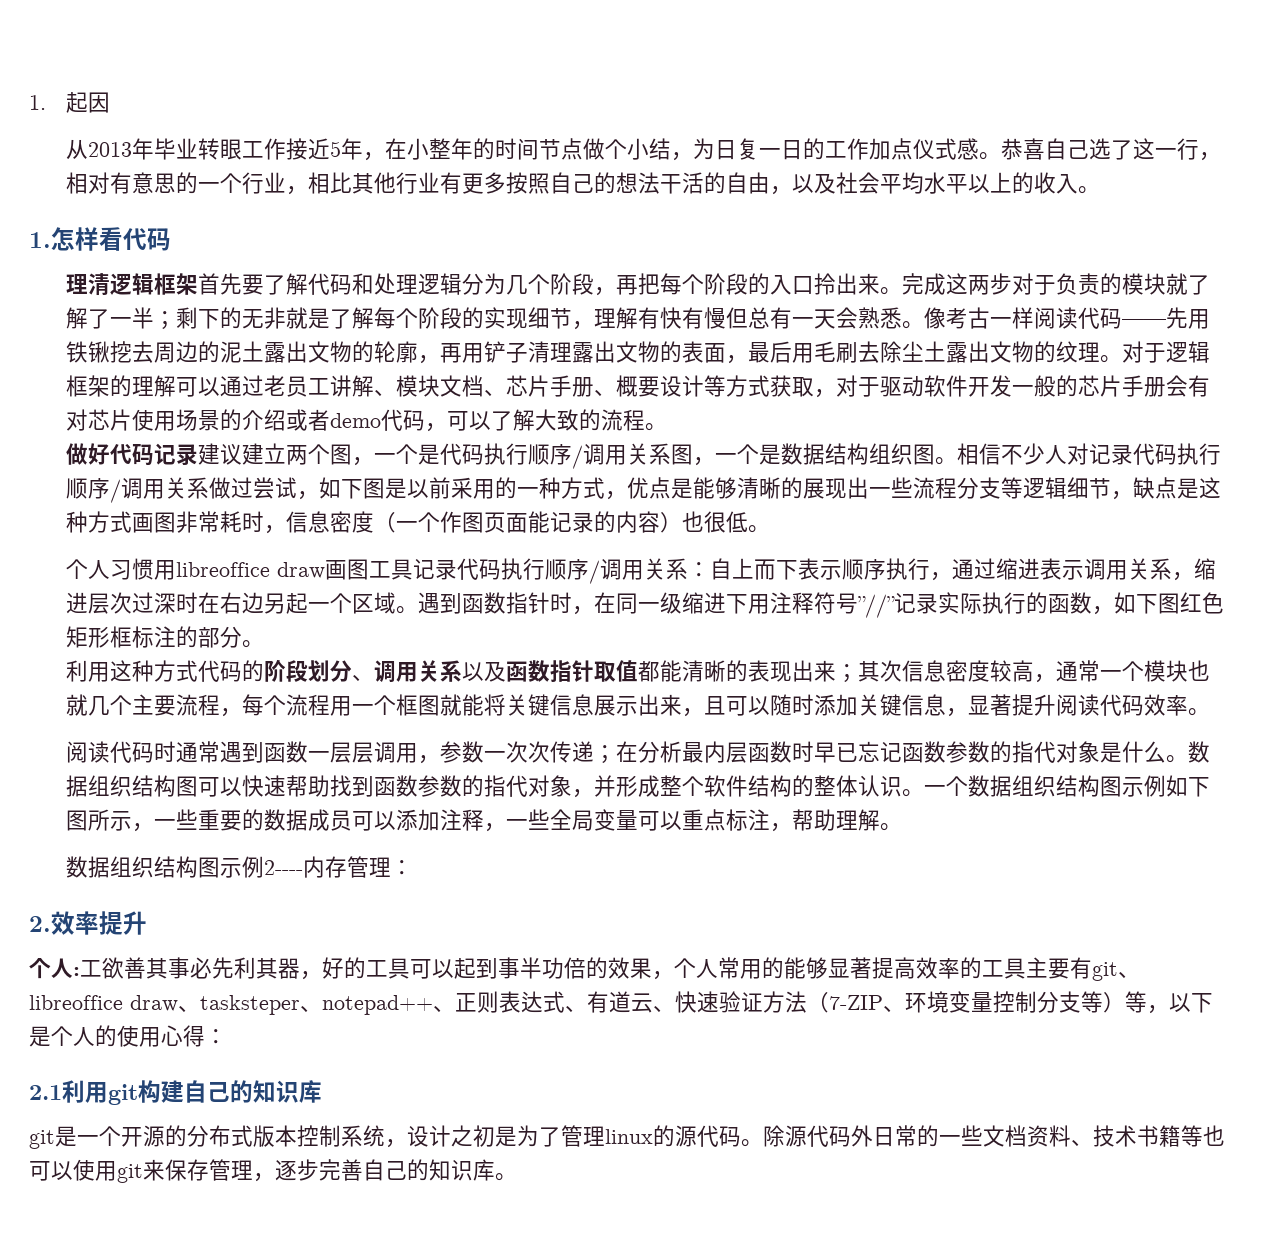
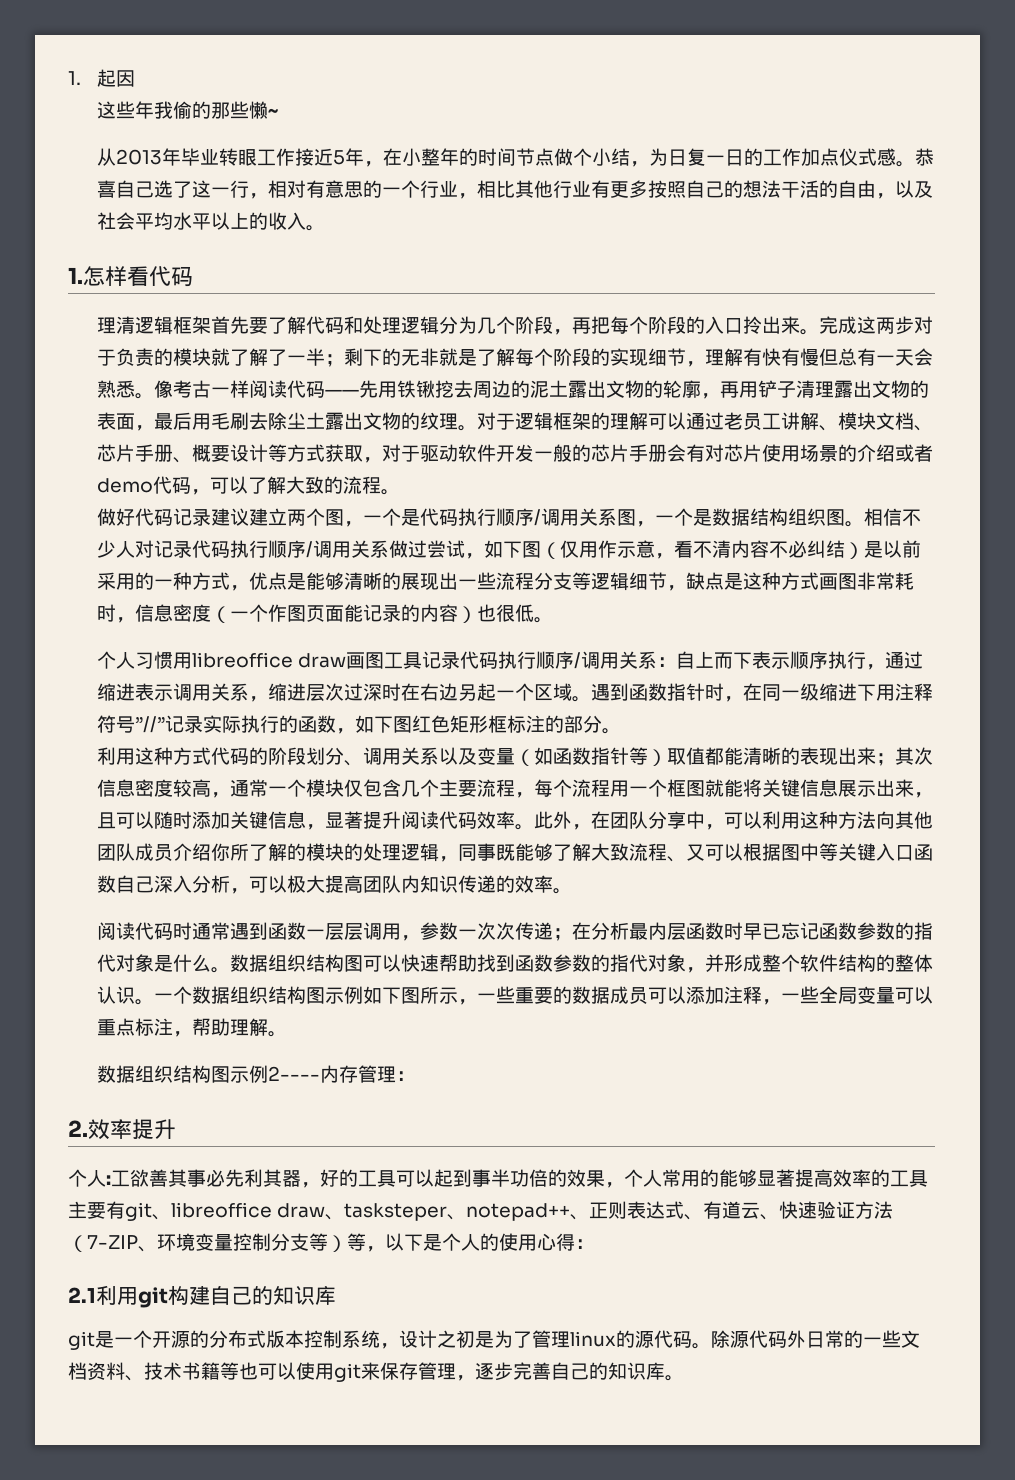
+ 这些年我偷的那些懒~
- 相信不少人对记录代码执行顺序/调用关系做过尝试，如下图是以前采用的一种方式，优点是能够清晰的展现出一些流程分支等逻辑细节，缺点是这种方式画图非常耗时，信息密度（一个作图页面能记录的内容）也很低。
+ 相信不少人对记录代码执行顺序/调用关系做过尝试，如下图（仅用作示意，看不清内容不必纠结）是以前采用的一种方式，优点是能够清晰的展现出一些流程分支等逻辑细节，缺点是这种方式画图非常耗时，信息密度（一个作图页面能记录的内容）也很低。
- 利用这种方式代码的阶段划分、调用关系以及函数指针取值都能清晰的表现出来；其次信息密度较高，通常一个模块也就几个主要流程，每个流程用一个框图就能将关键信息展示出来，且可以随时添加关键信息，显著提升阅读代码效率。
+ 利用这种方式代码的阶段划分、调用关系以及变量（如函数指针等）取值都能清晰的表现出来；其次信息密度较高，通常一个模块仅包含几个主要流程，每个流程用一个框图就能将关键信息展示出来，且可以随时添加关键信息，显著提升阅读代码效率。此外，在团队分享中，可以利用这种方法向其他团队成员介绍你所了解的模块的处理逻辑，同事既能够了解大致流程、又可以根据图中等关键入口函数自己深入分析，可以极大提高团队内知识传递的效率。

